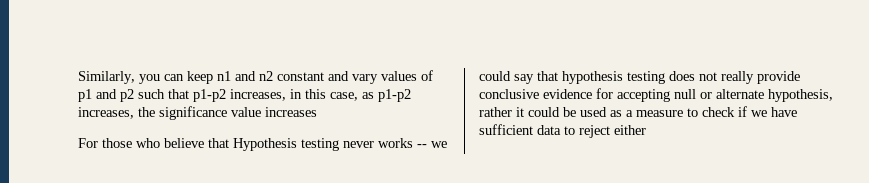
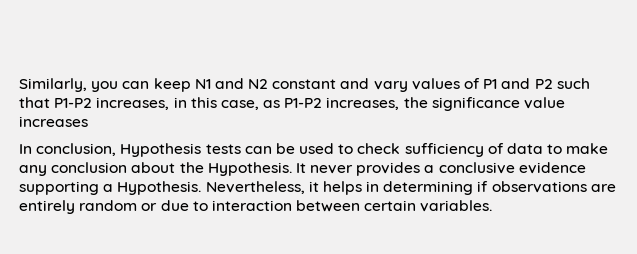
- Similarly, you can keep n1 and n2 constant and vary values of p1 and p2 such that p1-p2 increases, in this case, as p1-p2 increases, the significance value increases
+ Similarly, you can keep N1 and N2 constant and vary values of P1 and P2 such that P1-P2 increases, in this case, as P1-P2 increases, the significance value increases
- For those who believe that Hypothesis testing never works -- we could say that hypothesis testing does not really provide conclusive evidence for accepting null or alternate hypothesis, rather it could be used as a measure to check if we have sufficient data to reject either
+ In conclusion, Hypothesis tests can be used to check sufficiency of data to make any conclusion about the Hypothesis. It never provides a conclusive evidence supporting a Hypothesis. Nevertheless, it helps in determining if observations are entirely random or due to interaction between certain variables.

